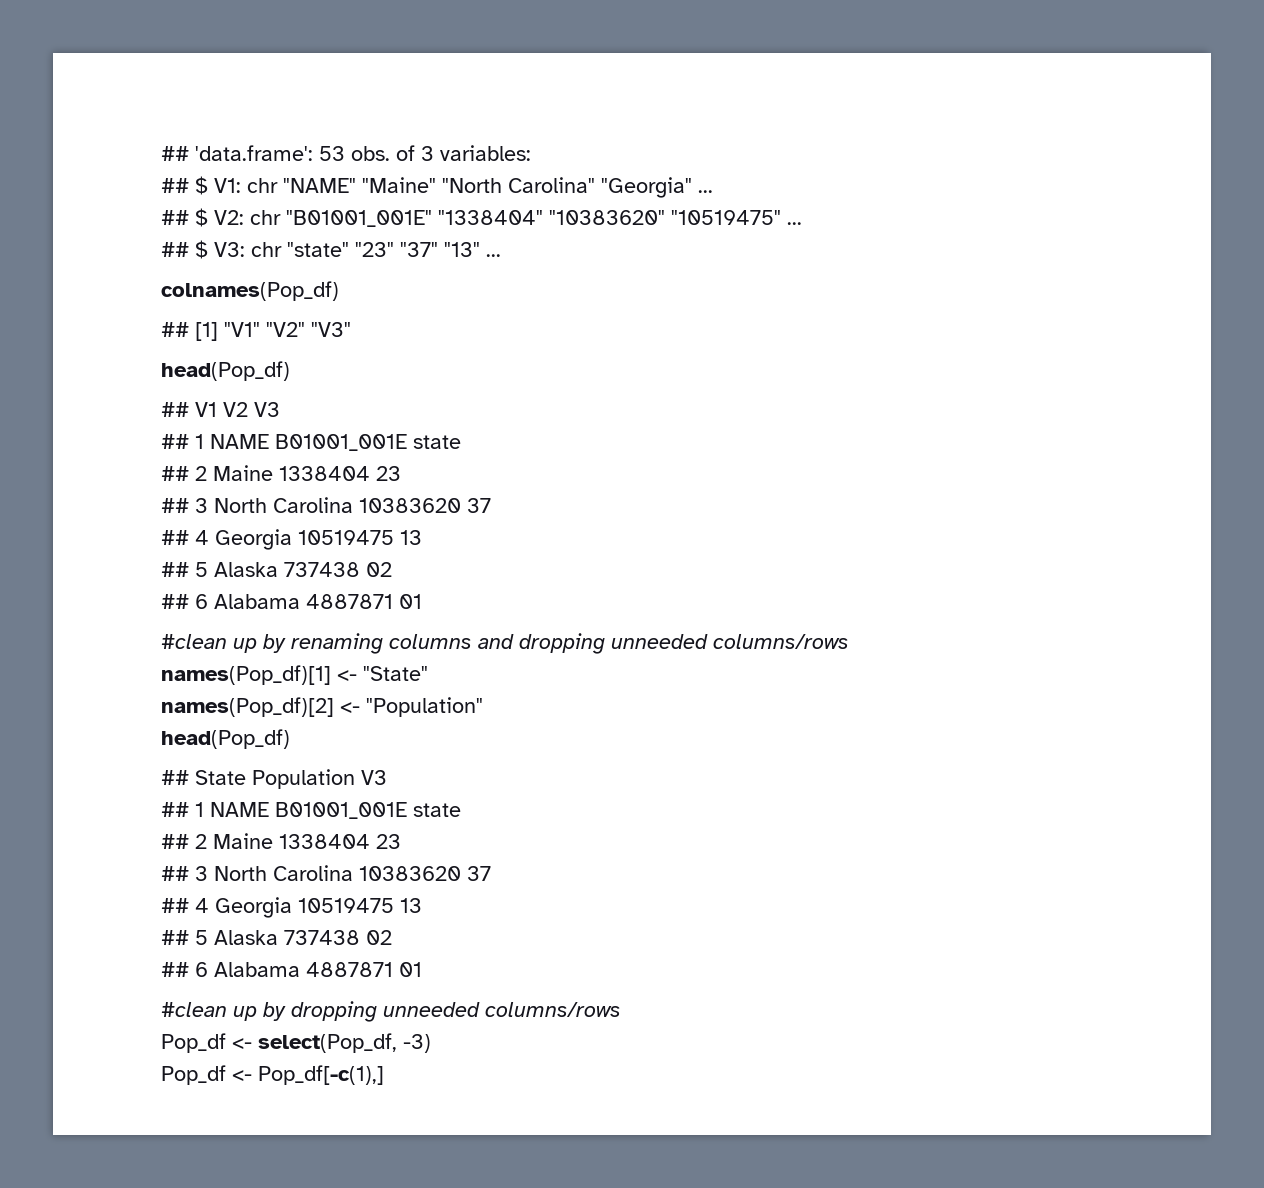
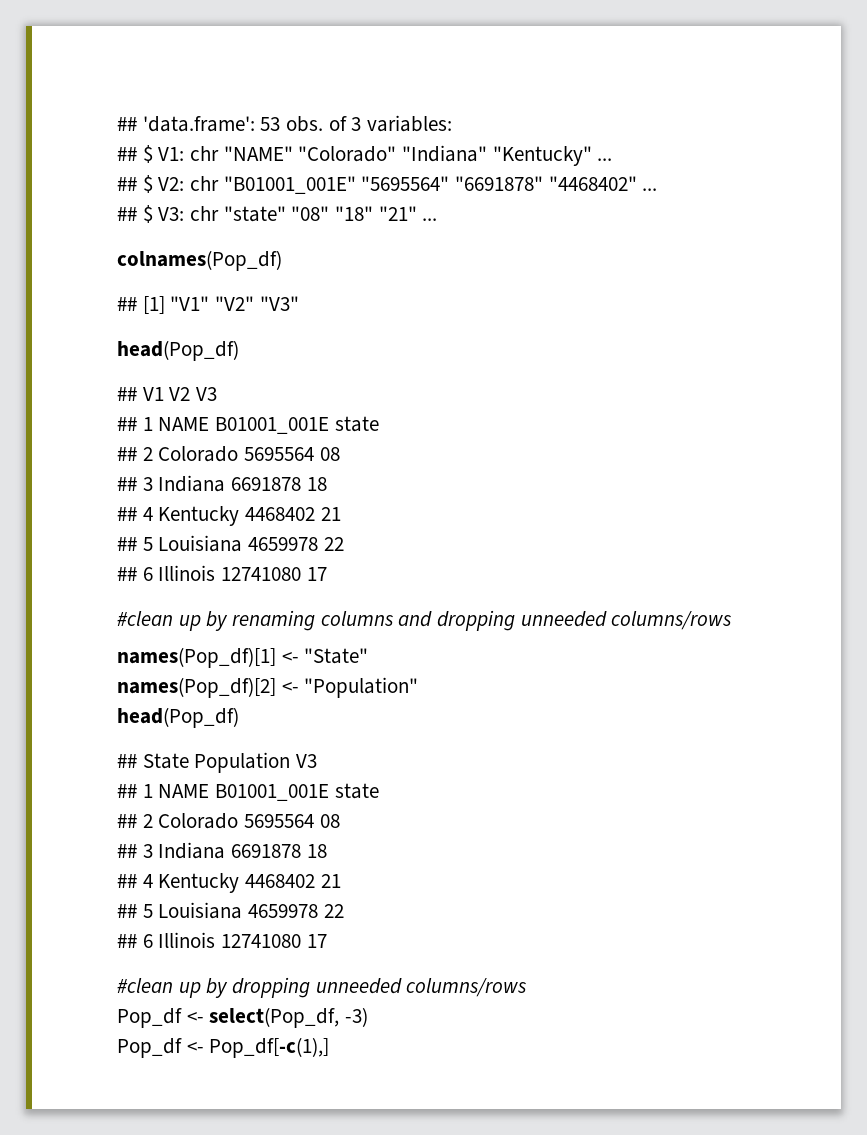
- ## $ V1: chr "NAME" "Maine" "North Carolina" "Georgia" ...
+ ## $ V1: chr "NAME" "Colorado" "Indiana" "Kentucky" ...
- ## $ V2: chr "B01001_001E" "1338404" "10383620" "10519475" ...
+ ## $ V2: chr "B01001_001E" "5695564" "6691878" "4468402" ...
- ## $ V3: chr "state" "23" "37" "13" ...
+ ## $ V3: chr "state" "08" "18" "21" ...
  ## V1 V2 V3
  ## 1 NAME B01001_001E state
- ## 2 Maine 1338404 23
- ## 3 North Carolina 10383620 37
- ## 4 Georgia 10519475 13
- ## 5 Alaska 737438 02
- ## 6 Alabama 4887871 01
+ ## 2 Colorado 5695564 08
+ ## 3 Indiana 6691878 18
+ ## 4 Kentucky 4468402 21
+ ## 5 Louisiana 4659978 22
+ ## 6 Illinois 12741080 17
  ## State Population V3
  ## 1 NAME B01001_001E state
- ## 2 Maine 1338404 23
- ## 3 North Carolina 10383620 37
- ## 4 Georgia 10519475 13
- ## 5 Alaska 737438 02
- ## 6 Alabama 4887871 01
+ ## 2 Colorado 5695564 08
+ ## 3 Indiana 6691878 18
+ ## 4 Kentucky 4468402 21
+ ## 5 Louisiana 4659978 22
+ ## 6 Illinois 12741080 17

